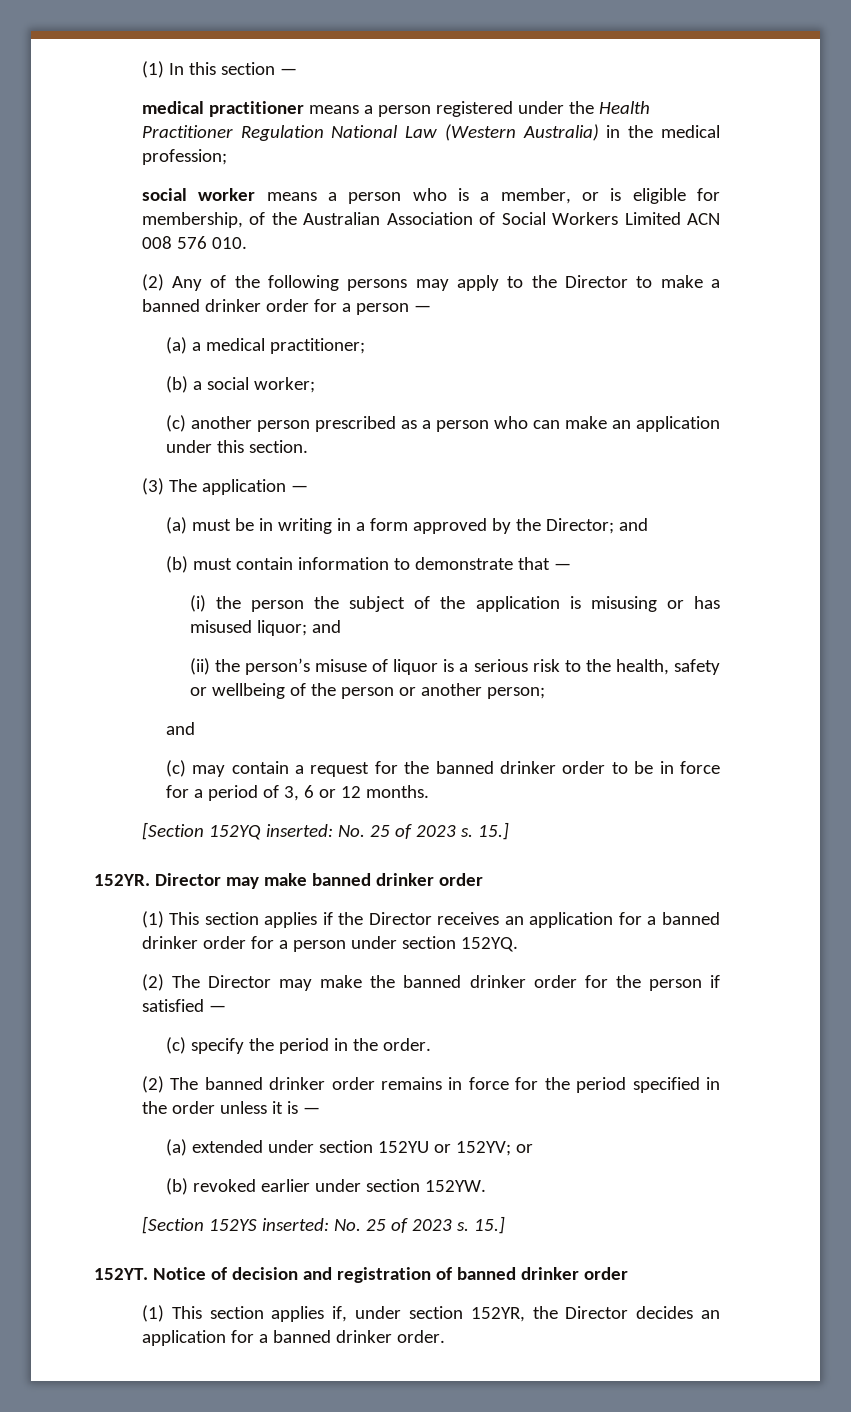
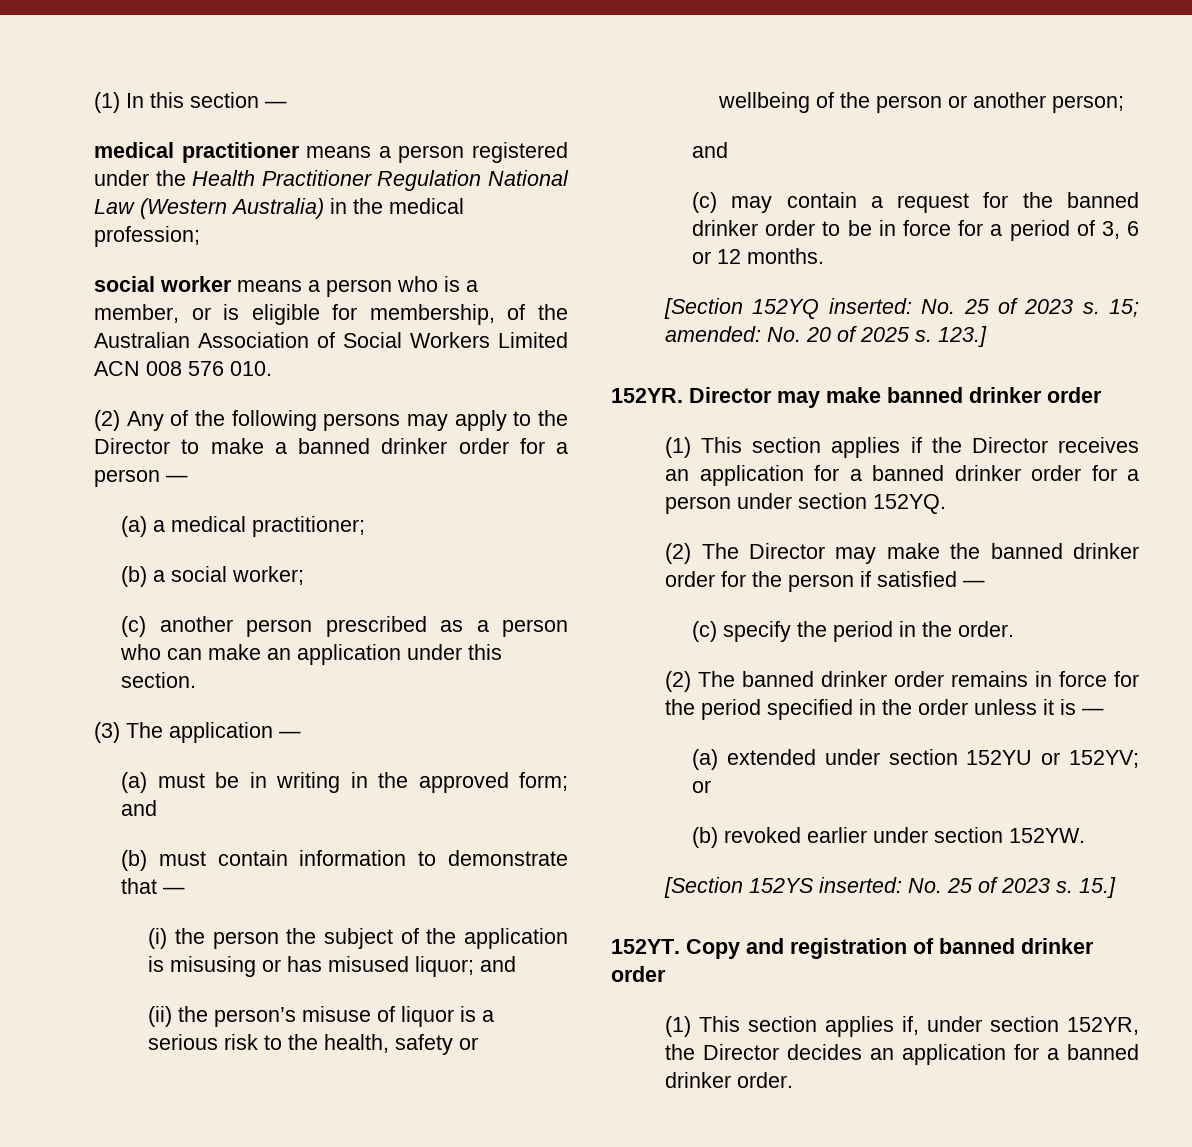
- (a) must be in writing in a form approved by the Director; and
+ (a) must be in writing in the approved form; and
- [Section 152YQ inserted: No. 25 of 2023 s. 15.]
+ [Section 152YQ inserted: No. 25 of 2023 s. 15; amended: No. 20 of 2025 s. 123.]
- Notice of decision and registration of banned drinker order
+ Copy and registration of banned drinker order

